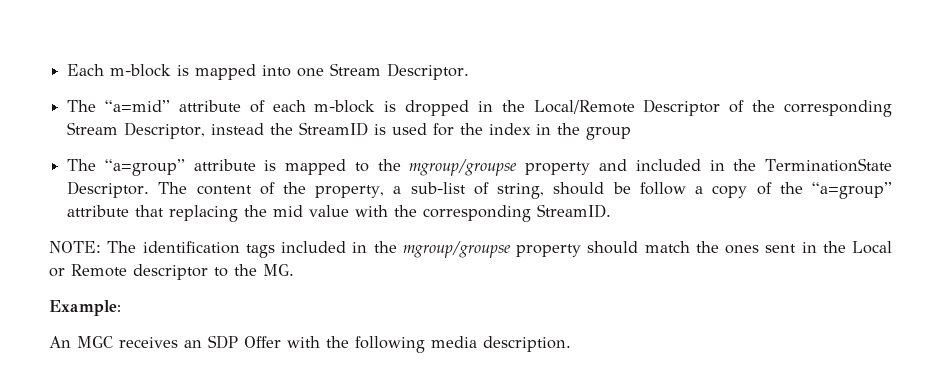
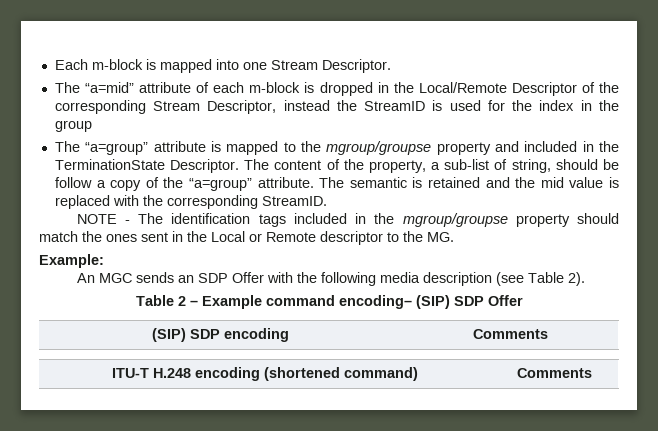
- The content of the property, a sub-list of string, should be follow a copy of the “a=group” attribute that replacing the mid value with the corresponding StreamID.
+ The content of the property, a sub-list of string, should be follow a copy of the “a=group” attribute. The semantic is retained and the mid value is replaced with the corresponding StreamID.
- NOTE: The identification tags included in the mgroup/groupse property should match the ones sent in the Local or Remote descriptor to the MG.
+ NOTE - The identification tags included in the mgroup/groupse property should match the ones sent in the Local or Remote descriptor to the MG.
- An MGC receives an SDP Offer with the following media description.
+ An MGC sends an SDP Offer with the following media description (see Table 2).
+ Table 2 – Example command encoding– (SIP) SDP Offer
+ (SIP) SDP encoding | Comments
+ ITU-T H.248 encoding (shortened command) | Comments

